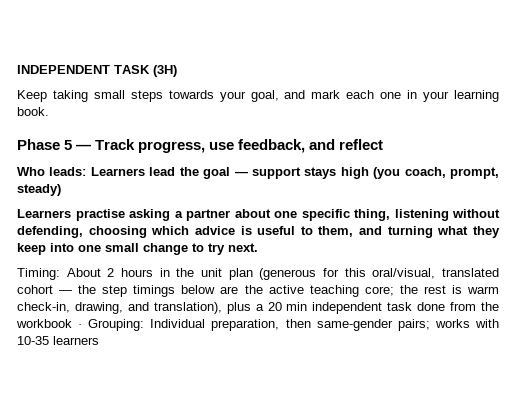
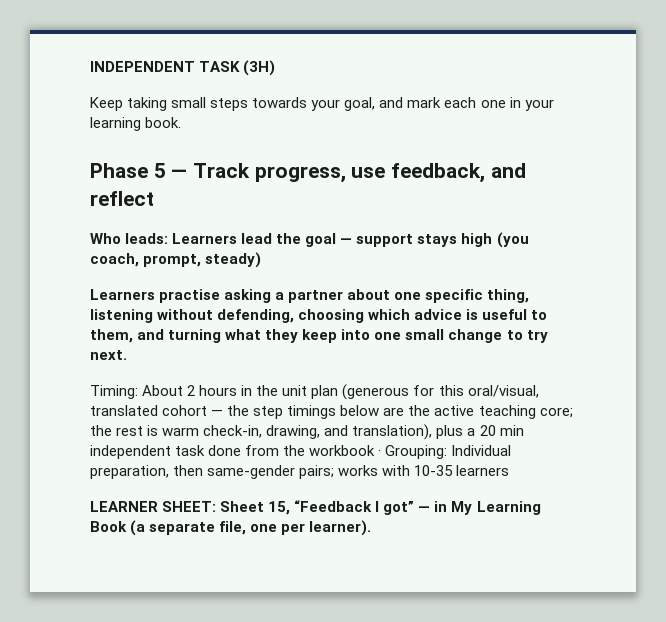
+ LEARNER SHEET: Sheet 15, “Feedback I got” — in My Learning Book (a separate file, one per learner).

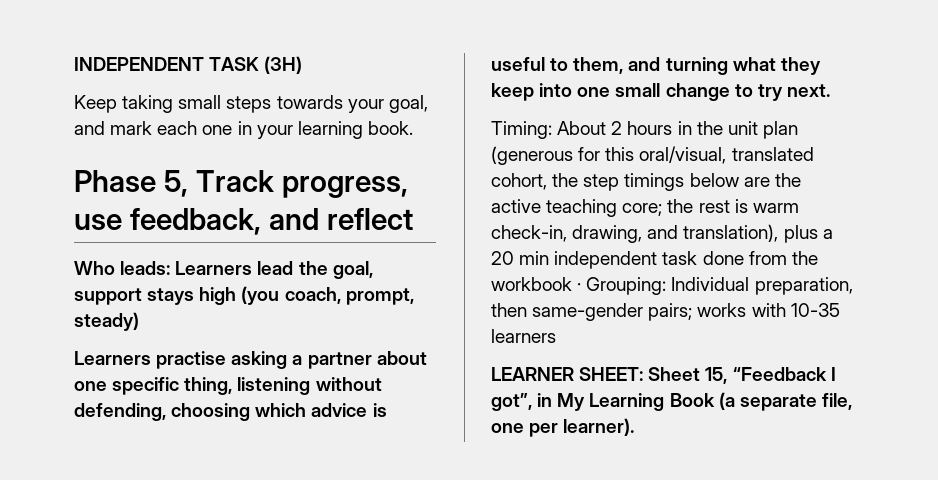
- Phase 5 — Track progress, use feedback, and reflect
+ Phase 5, Track progress, use feedback, and reflect
- Who leads: Learners lead the goal — support stays high (you coach, prompt, steady)
+ Who leads: Learners lead the goal, support stays high (you coach, prompt, steady)
- Timing: About 2 hours in the unit plan (generous for this oral/visual, translated cohort — the step timings below are the active teaching core; the rest is warm check-in, drawing, and translation), plus a 20 min independent task done from the workbook · Grouping: Individual preparation, then same-gender pairs; works with 10-35 learners
+ Timing: About 2 hours in the unit plan (generous for this oral/visual, translated cohort, the step timings below are the active teaching core; the rest is warm check-in, drawing, and translation), plus a 20 min independent task done from the workbook · Grouping: Individual preparation, then same-gender pairs; works with 10-35 learners
- LEARNER SHEET: Sheet 15, “Feedback I got” — in My Learning Book (a separate file, one per learner).
+ LEARNER SHEET: Sheet 15, “Feedback I got”, in My Learning Book (a separate file, one per learner).

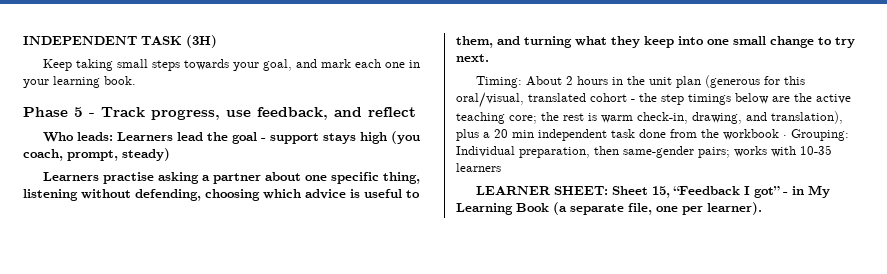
- Phase 5, Track progress, use feedback, and reflect
+ Phase 5 - Track progress, use feedback, and reflect
- Who leads: Learners lead the goal, support stays high (you coach, prompt, steady)
+ Who leads: Learners lead the goal - support stays high (you coach, prompt, steady)
- Timing: About 2 hours in the unit plan (generous for this oral/visual, translated cohort, the step timings below are the active teaching core; the rest is warm check-in, drawing, and translation), plus a 20 min independent task done from the workbook · Grouping: Individual preparation, then same-gender pairs; works with 10-35 learners
+ Timing: About 2 hours in the unit plan (generous for this oral/visual, translated cohort - the step timings below are the active teaching core; the rest is warm check-in, drawing, and translation), plus a 20 min independent task done from the workbook · Grouping: Individual preparation, then same-gender pairs; works with 10-35 learners
- LEARNER SHEET: Sheet 15, “Feedback I got”, in My Learning Book (a separate file, one per learner).
+ LEARNER SHEET: Sheet 15, “Feedback I got” - in My Learning Book (a separate file, one per learner).

